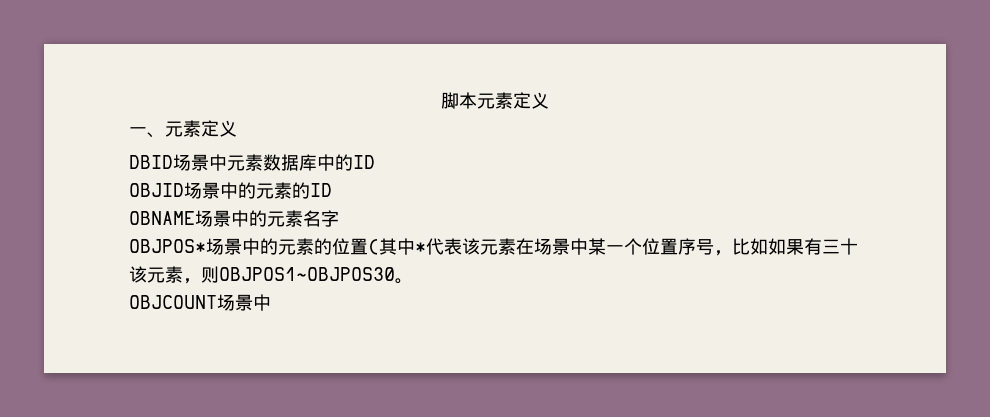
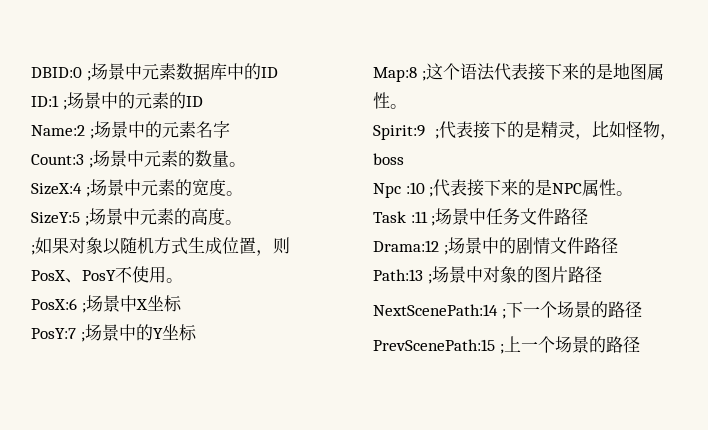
- 脚本元素定义
- 一、元素定义
- DBID场景中元素数据库中的ID
+ DBID:0 ;场景中元素数据库中的ID
- OBJID场景中的元素的ID
+ ID:1 ;场景中的元素的ID
- OBNAME场景中的元素名字
+ Name:2 ;场景中的元素名字
- OBJPOS*场景中的元素的位置(其中*代表该元素在场景中某一个位置序号，比如如果有三十该元素，则OBJPOS1~OBJPOS30。
- OBJCOUNT场景中
+ Count:3 ;场景中元素的数量。
+ SizeX:4 ;场景中元素的宽度。
+ SizeY:5 ;场景中元素的高度。
+ ;如果对象以随机方式生成位置，则PosX、PosY不使用。
+ PosX:6 ;场景中X坐标
+ PosY:7 ;场景中的Y坐标
+ Map:8 ;这个语法代表接下来的是地图属性。
+ Spirit:9 ;代表接下的是精灵，比如怪物，boss
+ Npc :10 ;代表接下来的是NPC属性。
+ Task :11 ;场景中任务文件路径
+ Drama:12 ;场景中的剧情文件路径
+ Path:13 ;场景中对象的图片路径
+ NextScenePath:14 ;下一个场景的路径
+ PrevScenePath:15 ;上一个场景的路径

